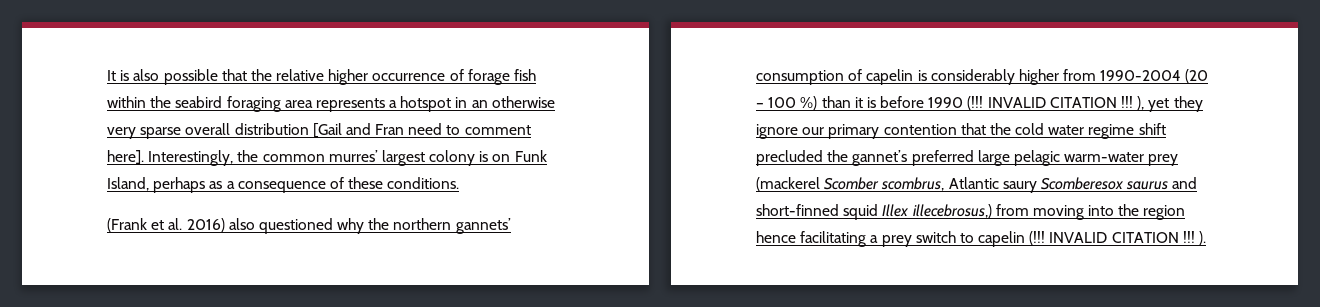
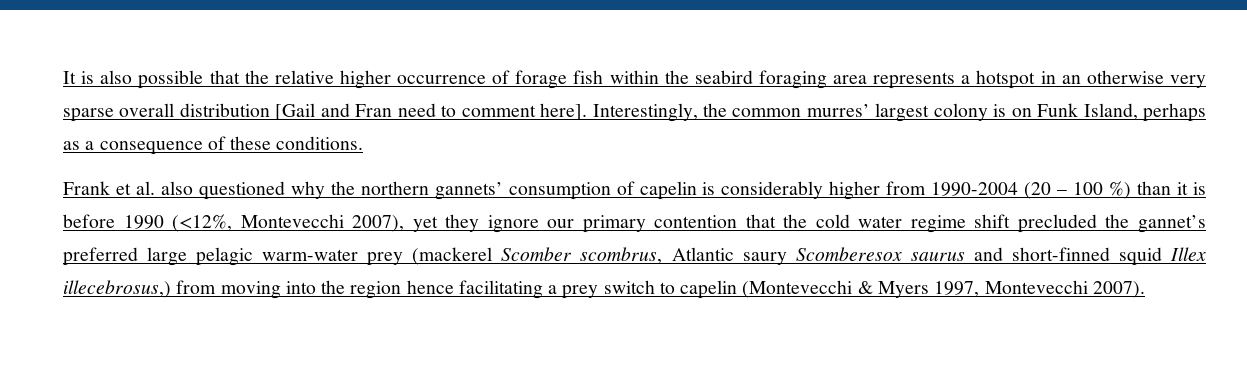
- (Frank et al. 2016) also questioned why the northern gannets’ consumption of capelin is considerably higher from 1990-2004 (20 – 100 %) than it is before 1990 (!!! INVALID CITATION !!! ), yet they ignore our primary contention that the cold water regime shift precluded the gannet’s preferred large pelagic warm-water prey (mackerel Scomber scombrus, Atlantic saury Scomberesox saurus and short-finned squid Illex illecebrosus,) from moving into the region hence facilitating a prey switch to capelin (!!! INVALID CITATION !!! ).
+ Frank et al. also questioned why the northern gannets’ consumption of capelin is considerably higher from 1990-2004 (20 – 100 %) than it is before 1990 (<12%, Montevecchi 2007), yet they ignore our primary contention that the cold water regime shift precluded the gannet’s preferred large pelagic warm-water prey (mackerel Scomber scombrus, Atlantic saury Scomberesox saurus and short-finned squid Illex illecebrosus,) from moving into the region hence facilitating a prey switch to capelin (Montevecchi & Myers 1997, Montevecchi 2007).

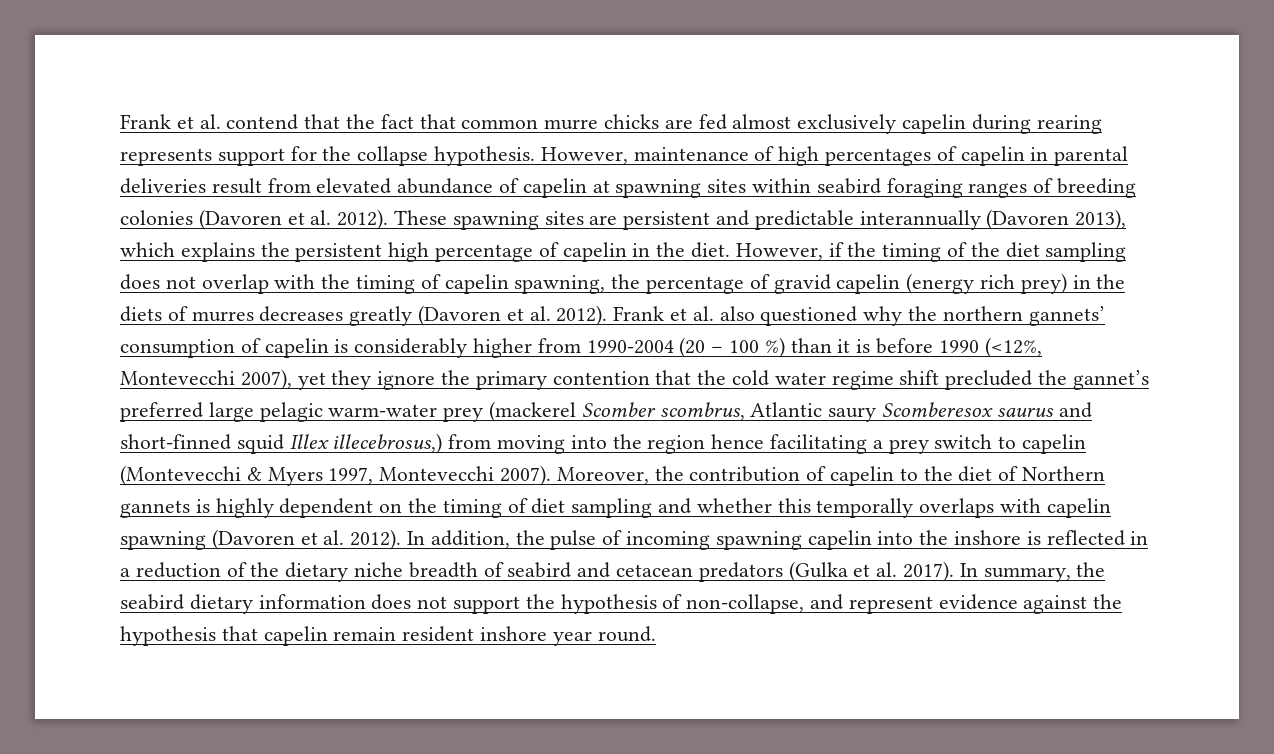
- It is also possible that the relative higher occurrence of forage fish within the seabird foraging area represents a hotspot in an otherwise very sparse overall distribution [Gail and Fran need to comment here]. Interestingly, the common murres’ largest colony is on Funk Island, perhaps as a consequence of these conditions.
- Frank et al. also questioned why the northern gannets’ consumption of capelin is considerably higher from 1990-2004 (20 – 100 %) than it is before 1990 (<12%, Montevecchi 2007), yet they ignore our primary contention that the cold water regime shift precluded the gannet’s preferred large pelagic warm-water prey (mackerel Scomber scombrus, Atlantic saury Scomberesox saurus and short-finned squid Illex illecebrosus,) from moving into the region hence facilitating a prey switch to capelin (Montevecchi & Myers 1997, Montevecchi 2007).
+ Frank et al. contend that the fact that common murre chicks are fed almost exclusively capelin during rearing represents support for the collapse hypothesis. However, maintenance of high percentages of capelin in parental deliveries result from elevated abundance of capelin at spawning sites within seabird foraging ranges of breeding colonies (Davoren et al. 2012). These spawning sites are persistent and predictable interannually (Davoren 2013), which explains the persistent high percentage of capelin in the diet. However, if the timing of the diet sampling does not overlap with the timing of capelin spawning, the percentage of gravid capelin (energy rich prey) in the diets of murres decreases greatly (Davoren et al. 2012). Frank et al. also questioned why the northern gannets’ consumption of capelin is considerably higher from 1990-2004 (20 – 100 %) than it is before 1990 (<12%, Montevecchi 2007), yet they ignore the primary contention that the cold water regime shift precluded the gannet’s preferred large pelagic warm-water prey (mackerel Scomber scombrus, Atlantic saury Scomberesox saurus and short-finned squid Illex illecebrosus,) from moving into the region hence facilitating a prey switch to capelin (Montevecchi & Myers 1997, Montevecchi 2007).
+ Moreover, the contribution of capelin to the diet of Northern gannets is highly dependent on the timing of diet sampling and whether this temporally overlaps with capelin spawning (Davoren et al. 2012). In addition, the pulse of incoming spawning capelin into the inshore is reflected in a reduction of the dietary niche breadth of seabird and cetacean predators (Gulka et al. 2017). In summary, the seabird dietary information does not support the hypothesis of non-collapse, and represent evidence against the hypothesis that capelin remain resident inshore year round.

